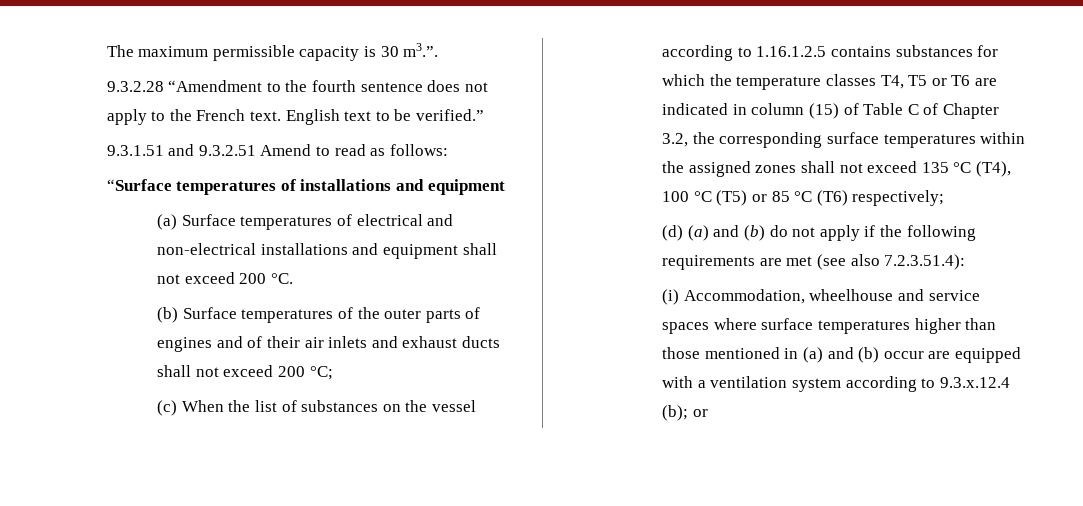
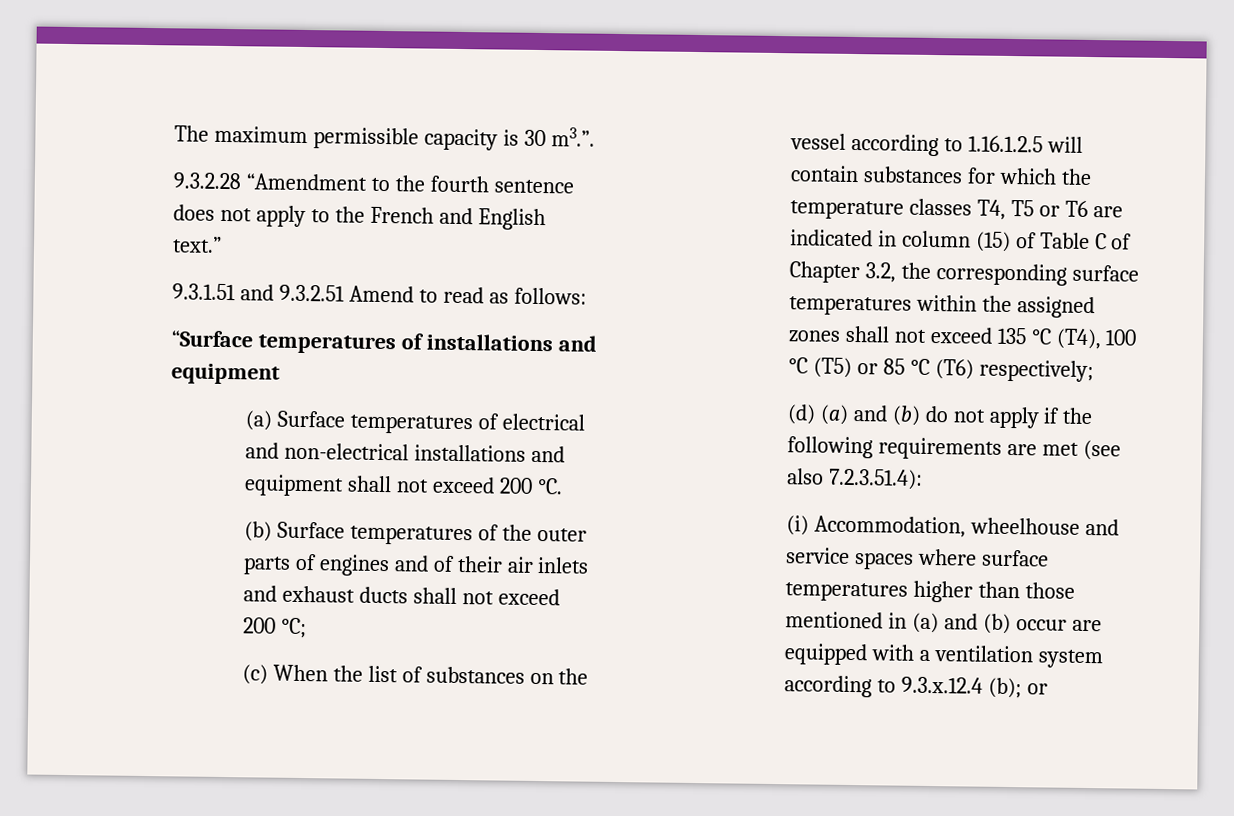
- 9.3.2.28 “Amendment to the fourth sentence does not apply to the French text. English text to be verified.”
+ 9.3.2.28 “Amendment to the fourth sentence does not apply to the French and English text.”
- (c) When the list of substances on the vessel according to 1.16.1.2.5 contains substances for which the temperature classes T4, T5 or T6 are indicated in column (15) of Table C of Chapter 3.2, the corresponding surface temperatures within the assigned zones shall not exceed 135 °C (T4), 100 °C (T5) or 85 °C (T6) respectively;
+ (c) When the list of substances on the vessel according to 1.16.1.2.5 will contain substances for which the temperature classes T4, T5 or T6 are indicated in column (15) of Table C of Chapter 3.2, the corresponding surface temperatures within the assigned zones shall not exceed 135 °C (T4), 100 °C (T5) or 85 °C (T6) respectively;

